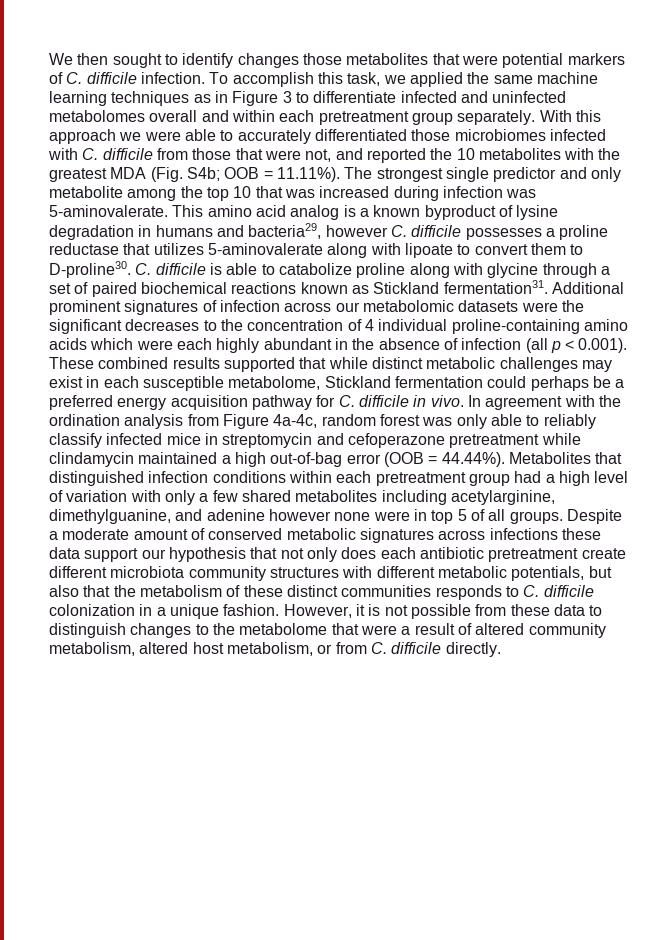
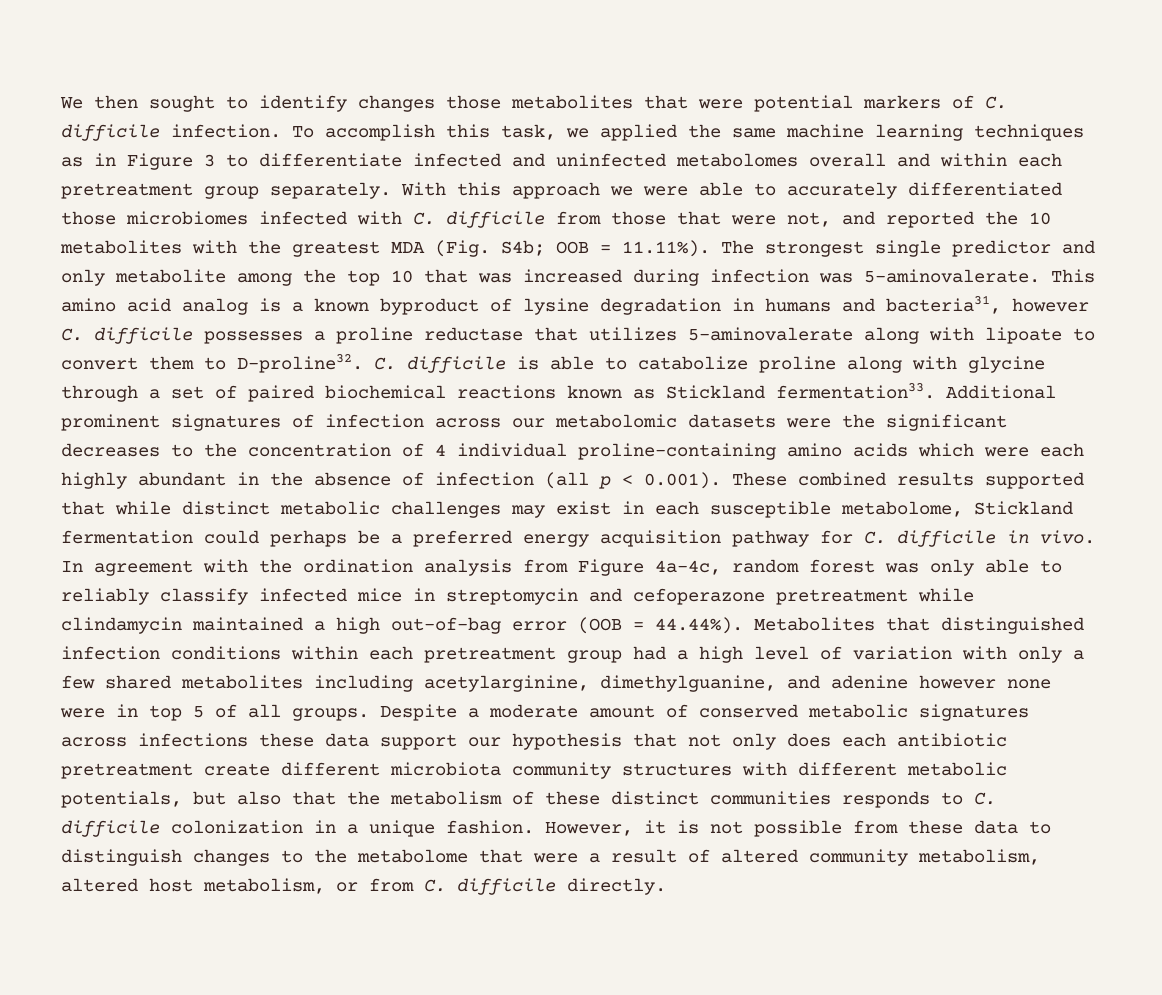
- This amino acid analog is a known byproduct of lysine degradation in humans and bacteria29, however C. difficile possesses a proline reductase that utilizes 5-aminovalerate along with lipoate to convert them to D-proline30.
+ This amino acid analog is a known byproduct of lysine degradation in humans and bacteria31, however C. difficile possesses a proline reductase that utilizes 5-aminovalerate along with lipoate to convert them to D-proline32.
- C. difficile is able to catabolize proline along with glycine through a set of paired biochemical reactions known as Stickland fermentation31.
+ C. difficile is able to catabolize proline along with glycine through a set of paired biochemical reactions known as Stickland fermentation33.

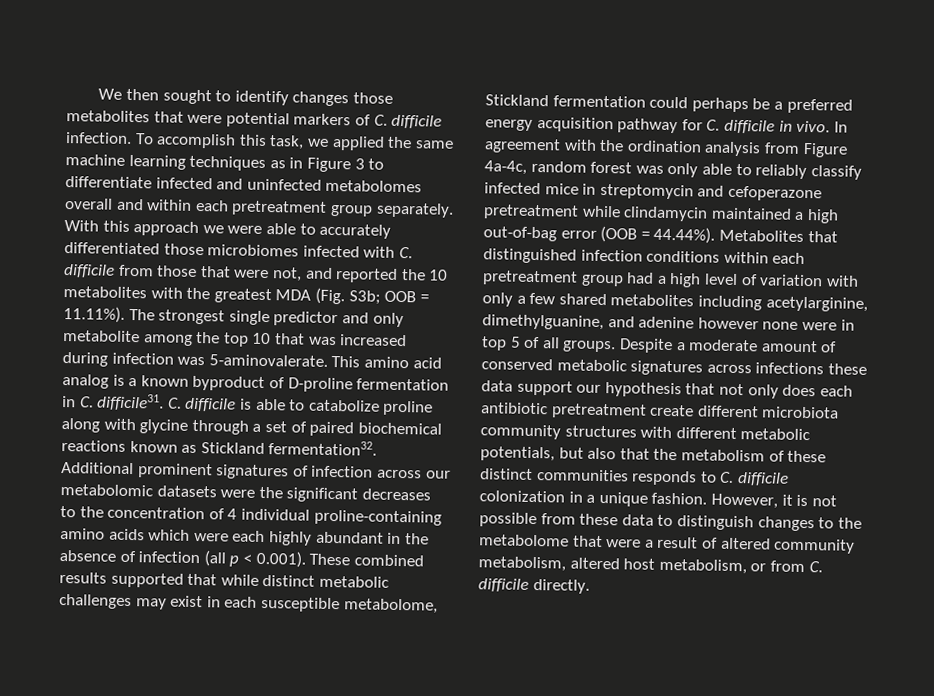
- With this approach we were able to accurately differentiated those microbiomes infected with C. difficile from those that were not, and reported the 10 metabolites with the greatest MDA (Fig. S4b; OOB = 11.11%). The strongest single predictor and only metabolite among the top 10 that was increased during infection was 5-aminovalerate.
+ With this approach we were able to accurately differentiated those microbiomes infected with C. difficile from those that were not, and reported the 10 metabolites with the greatest MDA (Fig. S3b; OOB = 11.11%). The strongest single predictor and only metabolite among the top 10 that was increased during infection was 5-aminovalerate.
- This amino acid analog is a known byproduct of lysine degradation in humans and bacteria31, however C. difficile possesses a proline reductase that utilizes 5-aminovalerate along with lipoate to convert them to D-proline32.
+ This amino acid analog is a known byproduct of D-proline fermentation in C. difficile31.
- C. difficile is able to catabolize proline along with glycine through a set of paired biochemical reactions known as Stickland fermentation33.
+ C. difficile is able to catabolize proline along with glycine through a set of paired biochemical reactions known as Stickland fermentation32.

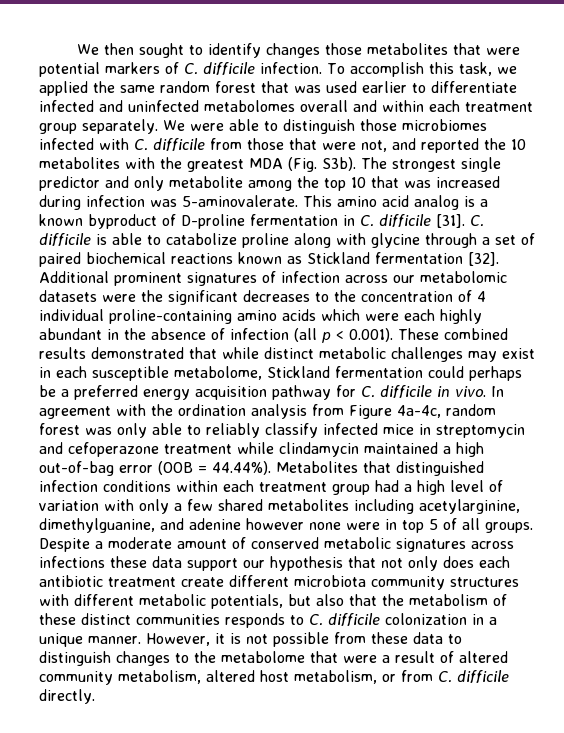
- To accomplish this task, we applied the same machine learning techniques as in Figure 3 to differentiate infected and uninfected metabolomes overall and within each pretreatment group separately.
+ To accomplish this task, we applied the same random forest that was used earlier to differentiate infected and uninfected metabolomes overall and within each treatment group separately.
- With this approach we were able to accurately differentiated those microbiomes infected with C. difficile from those that were not, and reported the 10 metabolites with the greatest MDA (Fig. S3b; OOB = 11.11%). The strongest single predictor and only metabolite among the top 10 that was increased during infection was 5-aminovalerate.
+ We were able to distinguish those microbiomes infected with C. difficile from those that were not, and reported the 10 metabolites with the greatest MDA (Fig. S3b). The strongest single predictor and only metabolite among the top 10 that was increased during infection was 5-aminovalerate.
- This amino acid analog is a known byproduct of D-proline fermentation in C. difficile31.
+ This amino acid analog is a known byproduct of D-proline fermentation in C. difficile [31].
- C. difficile is able to catabolize proline along with glycine through a set of paired biochemical reactions known as Stickland fermentation32.
+ C. difficile is able to catabolize proline along with glycine through a set of paired biochemical reactions known as Stickland fermentation [32].
- Additional prominent signatures of infection across our metabolomic datasets were the significant decreases to the concentration of 4 individual proline-containing amino acids which were each highly abundant in the absence of infection (all p < 0.001). These combined results supported that while distinct metabolic challenges may exist in each susceptible metabolome, Stickland fermentation could perhaps be a preferred energy acquisition pathway for C. difficile in vivo.
+ Additional prominent signatures of infection across our metabolomic datasets were the significant decreases to the concentration of 4 individual proline-containing amino acids which were each highly abundant in the absence of infection (all p < 0.001). These combined results demonstrated that while distinct metabolic challenges may exist in each susceptible metabolome, Stickland fermentation could perhaps be a preferred energy acquisition pathway for C. difficile in vivo.
- In agreement with the ordination analysis from Figure 4a-4c, random forest was only able to reliably classify infected mice in streptomycin and cefoperazone pretreatment while clindamycin maintained a high out-of-bag error (OOB = 44.44%). Metabolites that distinguished infection conditions within each pretreatment group had a high level of variation with only a few shared metabolites including acetylarginine, dimethylguanine, and adenine however none were in top 5 of all groups.
+ In agreement with the ordination analysis from Figure 4a-4c, random forest was only able to reliably classify infected mice in streptomycin and cefoperazone treatment while clindamycin maintained a high out-of-bag error (OOB = 44.44%). Metabolites that distinguished infection conditions within each treatment group had a high level of variation with only a few shared metabolites including acetylarginine, dimethylguanine, and adenine however none were in top 5 of all groups.
- Despite a moderate amount of conserved metabolic signatures across infections these data support our hypothesis that not only does each antibiotic pretreatment create different microbiota community structures with different metabolic potentials, but also that the metabolism of these distinct communities responds to C. difficile colonization in a unique fashion.
+ Despite a moderate amount of conserved metabolic signatures across infections these data support our hypothesis that not only does each antibiotic treatment create different microbiota community structures with different metabolic potentials, but also that the metabolism of these distinct communities responds to C. difficile colonization in a unique manner.

